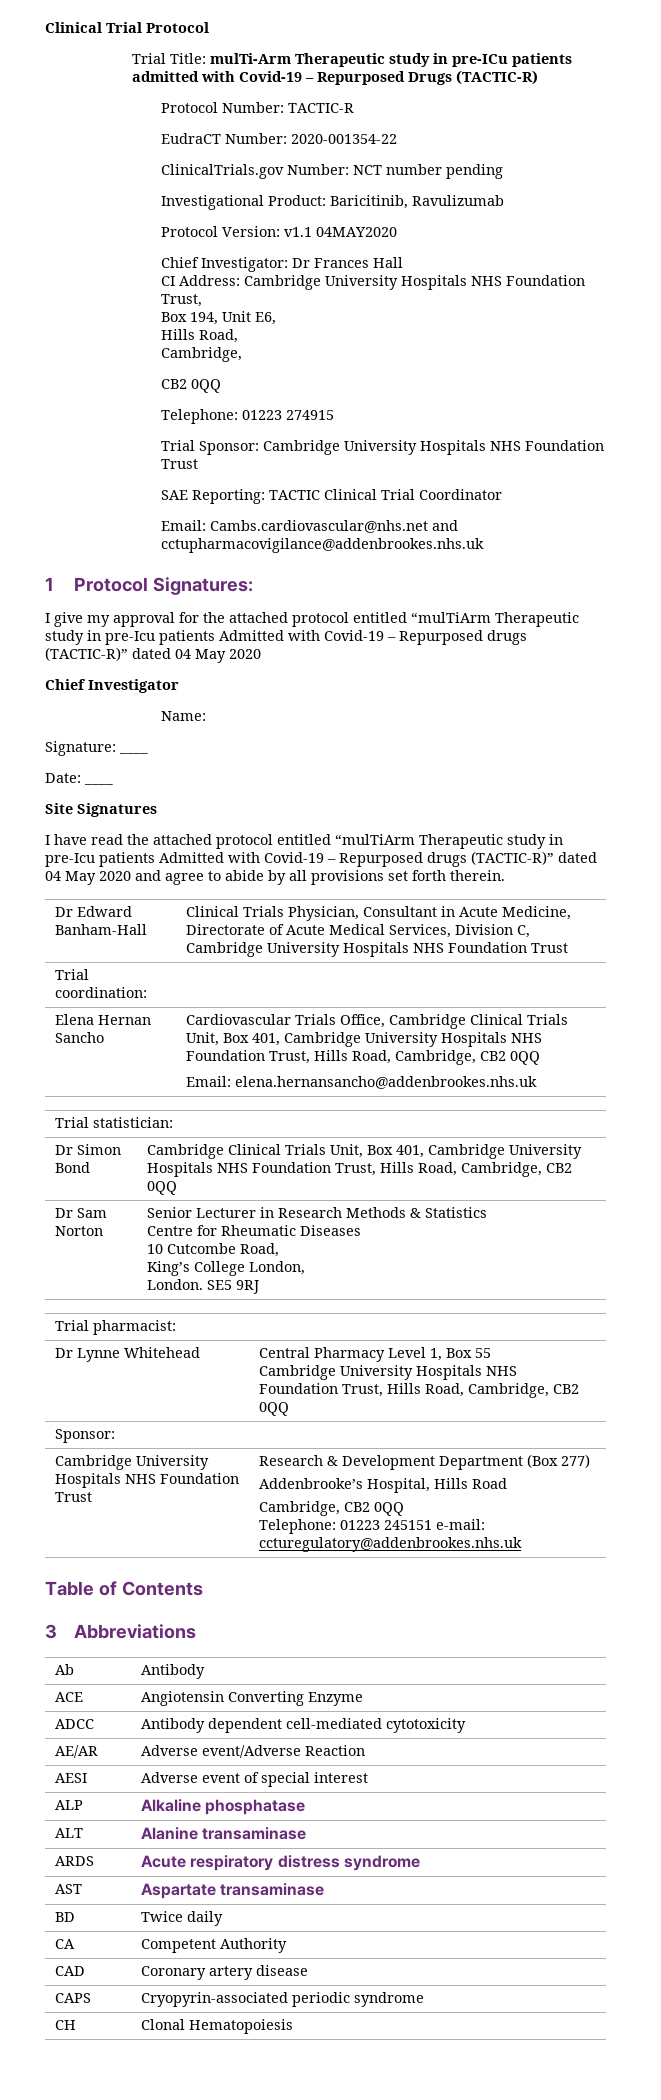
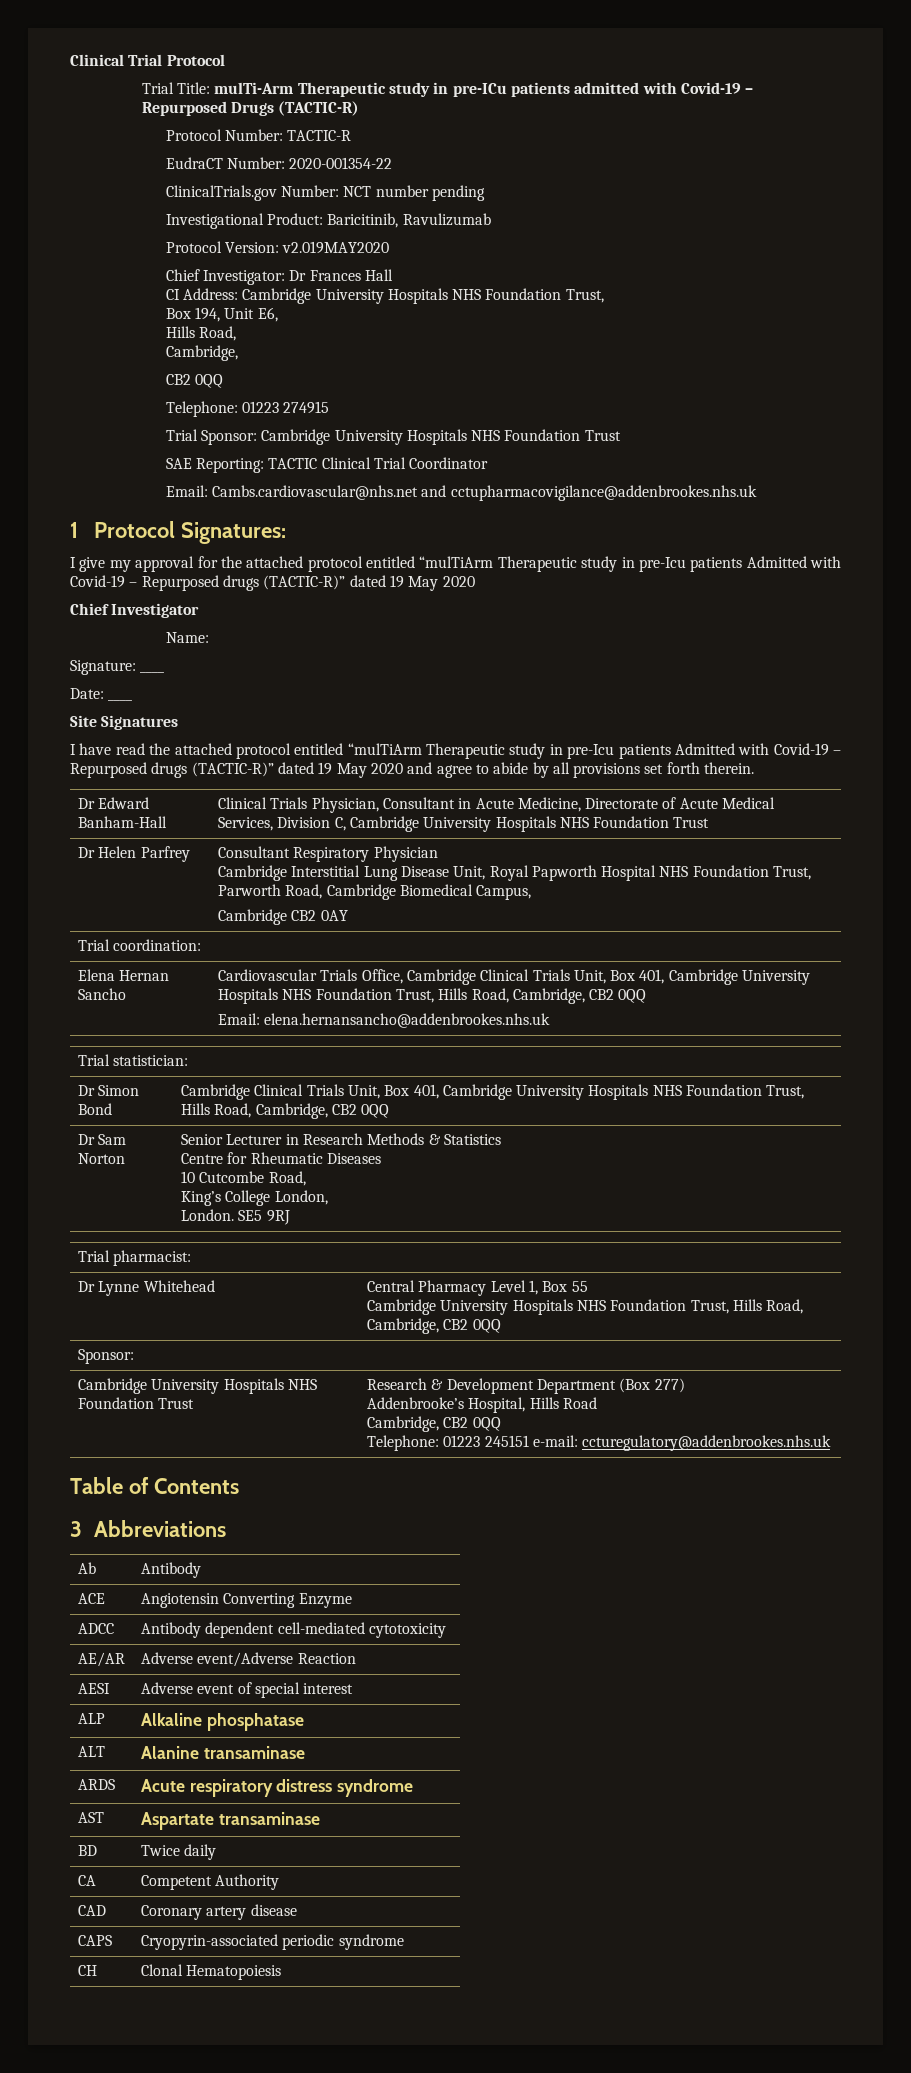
- Protocol Version: v1.1 04MAY2020
+ Protocol Version: v2.019MAY2020
- I give my approval for the attached protocol entitled “mulTiArm Therapeutic study in pre-Icu patients Admitted with Covid-19 – Repurposed drugs (TACTIC-R)” dated 04 May 2020
+ I give my approval for the attached protocol entitled “mulTiArm Therapeutic study in pre-Icu patients Admitted with Covid-19 – Repurposed drugs (TACTIC-R)” dated 19 May 2020
- I have read the attached protocol entitled “mulTiArm Therapeutic study in pre-Icu patients Admitted with Covid-19 – Repurposed drugs (TACTIC-R)” dated 04 May 2020 and agree to abide by all provisions set forth therein.
+ I have read the attached protocol entitled “mulTiArm Therapeutic study in pre-Icu patients Admitted with Covid-19 – Repurposed drugs (TACTIC-R)” dated 19 May 2020 and agree to abide by all provisions set forth therein.
+ Dr Helen Parfrey | Consultant Respiratory Physician
+ Cambridge Interstitial Lung Disease Unit, Royal Papworth Hospital NHS Foundation Trust, Parworth Road, Cambridge Biomedical Campus,
+ Cambridge CB2 0AY

